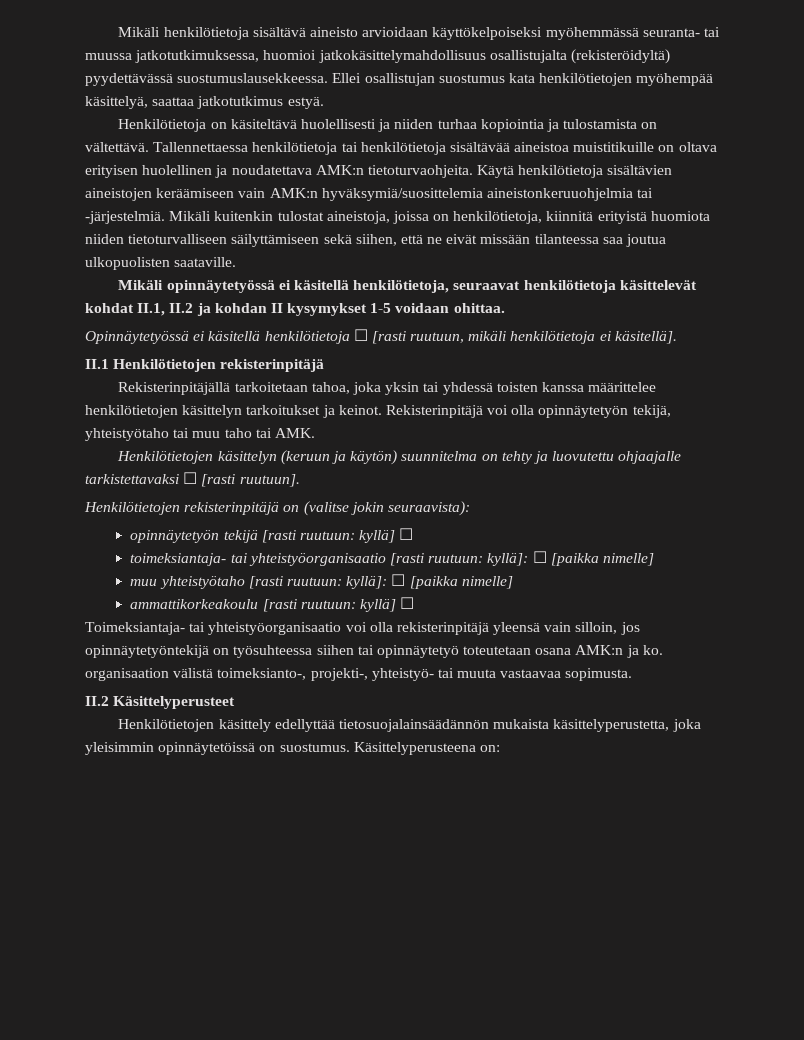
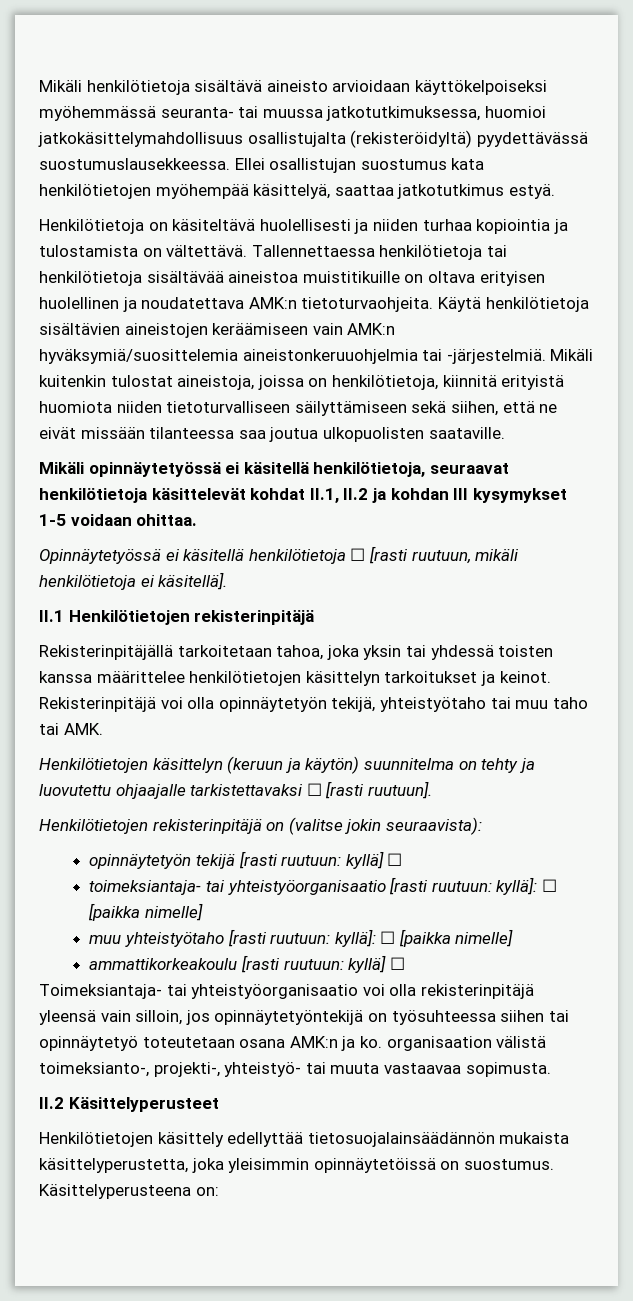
- Mikäli opinnäytetyössä ei käsitellä henkilötietoja, seuraavat henkilötietoja käsittelevät kohdat II.1, II.2 ja kohdan II kysymykset 1-5 voidaan ohittaa.
+ Mikäli opinnäytetyössä ei käsitellä henkilötietoja, seuraavat henkilötietoja käsittelevät kohdat II.1, II.2 ja kohdan III kysymykset 1-5 voidaan ohittaa.

